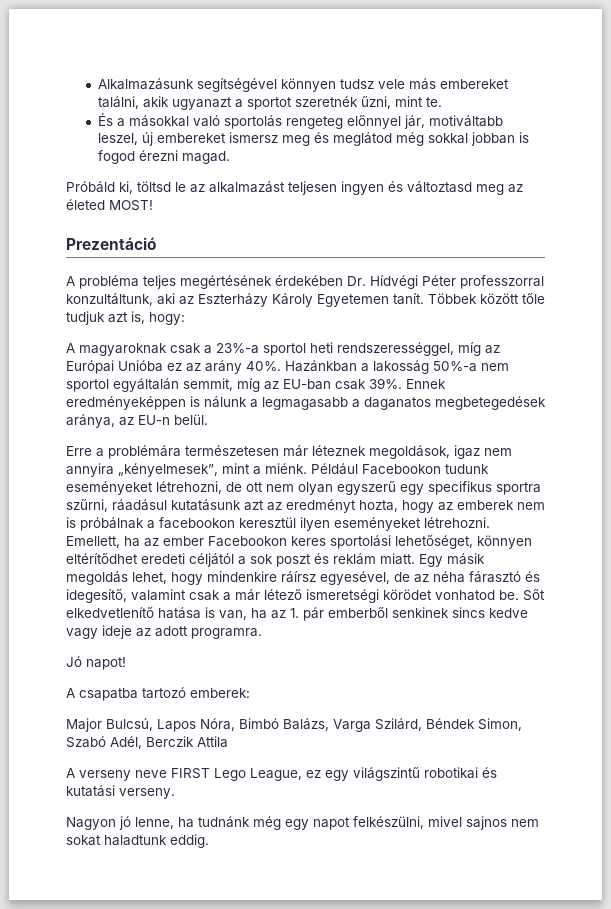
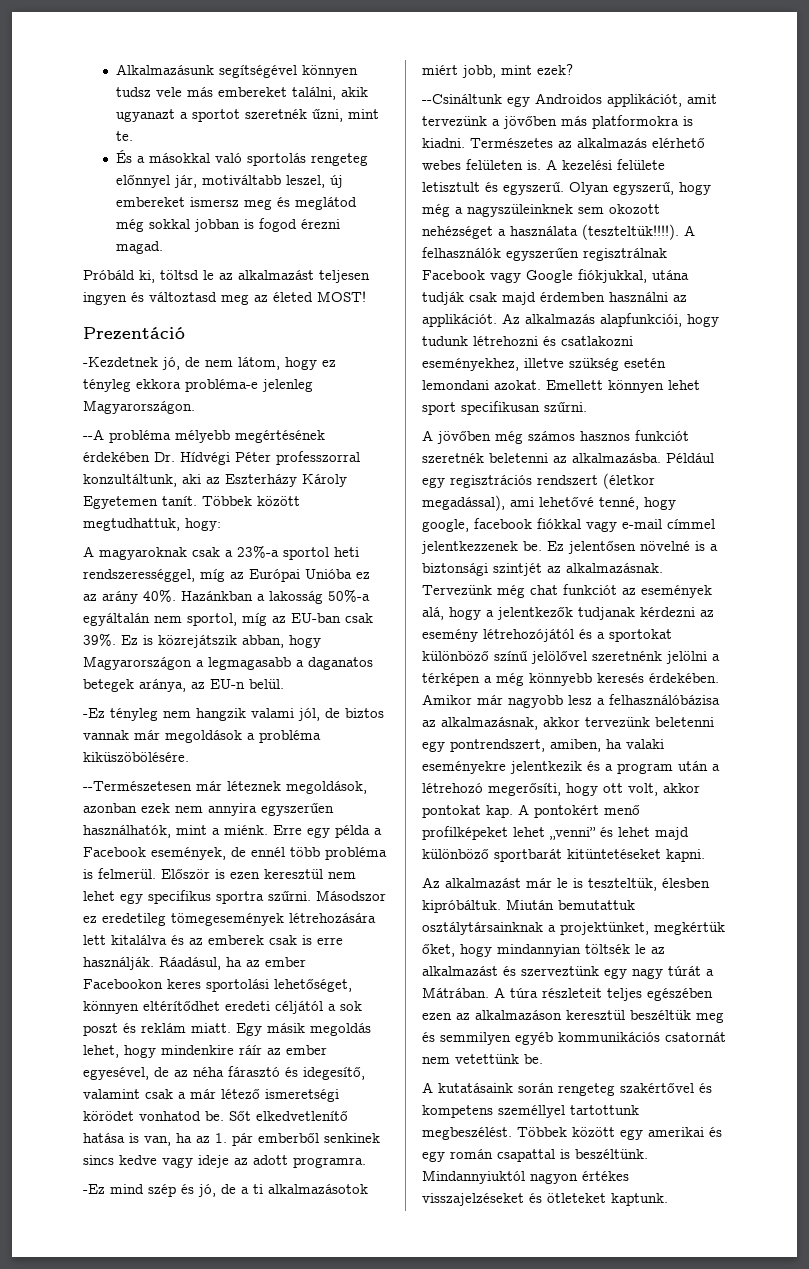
- A probléma teljes megértésének érdekében Dr. Hídvégi Péter professzorral konzultáltunk, aki az Eszterházy Károly Egyetemen tanít.
+ -Kezdetnek jó, de nem látom, hogy ez tényleg ekkora probléma-e jelenleg Magyarországon.
+ --A probléma mélyebb megértésének érdekében Dr. Hídvégi Péter professzorral konzultáltunk, aki az Eszterházy Károly Egyetemen tanít.
- Többek között tőle tudjuk azt is, hogy:
+ Többek között megtudhattuk, hogy:
- Hazánkban a lakosság 50%-a nem sportol egyáltalán semmit, míg az EU-ban csak 39%.
+ Hazánkban a lakosság 50%-a egyáltalán nem sportol, míg az EU-ban csak 39%.
- Ennek eredményeképpen is nálunk a legmagasabb a daganatos megbetegedések aránya, az EU-n belül.
+ Ez is közrejátszik abban, hogy Magyarországon a legmagasabb a daganatos betegek aránya, az EU-n belül.
- Erre a problémára természetesen már léteznek megoldások, igaz nem annyira „kényelmesek”, mint a miénk. Például Facebookon tudunk eseményeket létrehozni, de ott nem olyan egyszerű egy specifikus sportra szűrni, ráadásul kutatásunk azt az eredményt hozta, hogy az emberek nem is próbálnak a facebookon keresztül ilyen eseményeket létrehozni. Emellett, ha az ember Facebookon keres sportolási lehetőséget, könnyen eltérítődhet eredeti céljától a sok poszt és reklám miatt.
+ -Ez tényleg nem hangzik valami jól, de biztos vannak már megoldások a probléma kiküszöbölésére.
+ --Természetesen már léteznek megoldások, azonban ezek nem annyira egyszerűen használhatók, mint a miénk. Erre egy példa a Facebook események, de ennél több probléma is felmerül. Először is ezen keresztül nem lehet egy specifikus sportra szűrni. Másodszor ez eredetileg tömegesemények létrehozására lett kitalálva és az emberek csak is erre használják. Ráadásul, ha az ember Facebookon keres sportolási lehetőséget, könnyen eltérítődhet eredeti céljától a sok poszt és reklám miatt.
- Egy másik megoldás lehet, hogy mindenkire ráírsz egyesével, de az néha fárasztó és idegesítő, valamint csak a már létező ismeretségi körödet vonhatod be.
+ Egy másik megoldás lehet, hogy mindenkire ráír az ember egyesével, de az néha fárasztó és idegesítő, valamint csak a már létező ismeretségi körödet vonhatod be.
- Jó napot!
- A csapatba tartozó emberek:
- Major Bulcsú, Lapos Nóra, Bimbó Balázs, Varga Szilárd, Béndek Simon, Szabó Adél, Berczik Attila
- A verseny neve FIRST Lego League, ez egy világszintű robotikai és kutatási verseny.
- Nagyon jó lenne, ha tudnánk még egy napot felkészülni, mivel sajnos nem sokat haladtunk eddig.
+ -Ez mind szép és jó, de a ti alkalmazásotok miért jobb, mint ezek?
+ --Csináltunk egy Androidos applikációt, amit tervezünk a jövőben más platformokra is kiadni. Természetes az alkalmazás elérhető webes felületen is. A kezelési felülete letisztult és egyszerű. Olyan egyszerű, hogy még a nagyszüleinknek sem okozott nehézséget a használata (teszteltük!!!!). A felhasználók egyszerűen regisztrálnak Facebook vagy Google fiókjukkal, utána tudják csak majd érdemben használni az applikációt. Az alkalmazás alapfunkciói, hogy tudunk létrehozni és csatlakozni eseményekhez, illetve szükség esetén lemondani azokat. Emellett könnyen lehet sport specifikusan szűrni.
+ A jövőben még számos hasznos funkciót szeretnék beletenni az alkalmazásba. Például egy regisztrációs rendszert (életkor megadással), ami lehetővé tenné, hogy google, facebook fiókkal vagy e-mail címmel jelentkezzenek be. Ez jelentősen növelné is a biztonsági szintjét az alkalmazásnak. Tervezünk még chat funkciót az események alá, hogy a jelentkezők tudjanak kérdezni az esemény létrehozójától és a sportokat különböző színű jelölővel szeretnénk jelölni a térképen a még könnyebb keresés érdekében. Amikor már nagyobb lesz a felhasználóbázisa az alkalmazásnak, akkor tervezünk beletenni egy pontrendszert, amiben, ha valaki eseményekre jelentkezik és a program után a létrehozó megerősíti, hogy ott volt, akkor pontokat kap. A pontokért menő profilképeket lehet „venni” és lehet majd különböző sportbarát kitüntetéseket kapni.
+ Az alkalmazást már le is teszteltük, élesben kipróbáltuk. Miután bemutattuk osztálytársainknak a projektünket, megkértük őket, hogy mindannyian töltsék le az alkalmazást és szerveztünk egy nagy túrát a Mátrában. A túra részleteit teljes egészében ezen az alkalmazáson keresztül beszéltük meg és semmilyen egyéb kommunikációs csatornát nem vetettünk be.
+ A kutatásaink során rengeteg szakértővel és kompetens személlyel tartottunk megbeszélést. Többek között egy amerikai és egy román csapattal is beszéltünk. Mindannyiuktól nagyon értékes visszajelzéseket és ötleteket kaptunk.

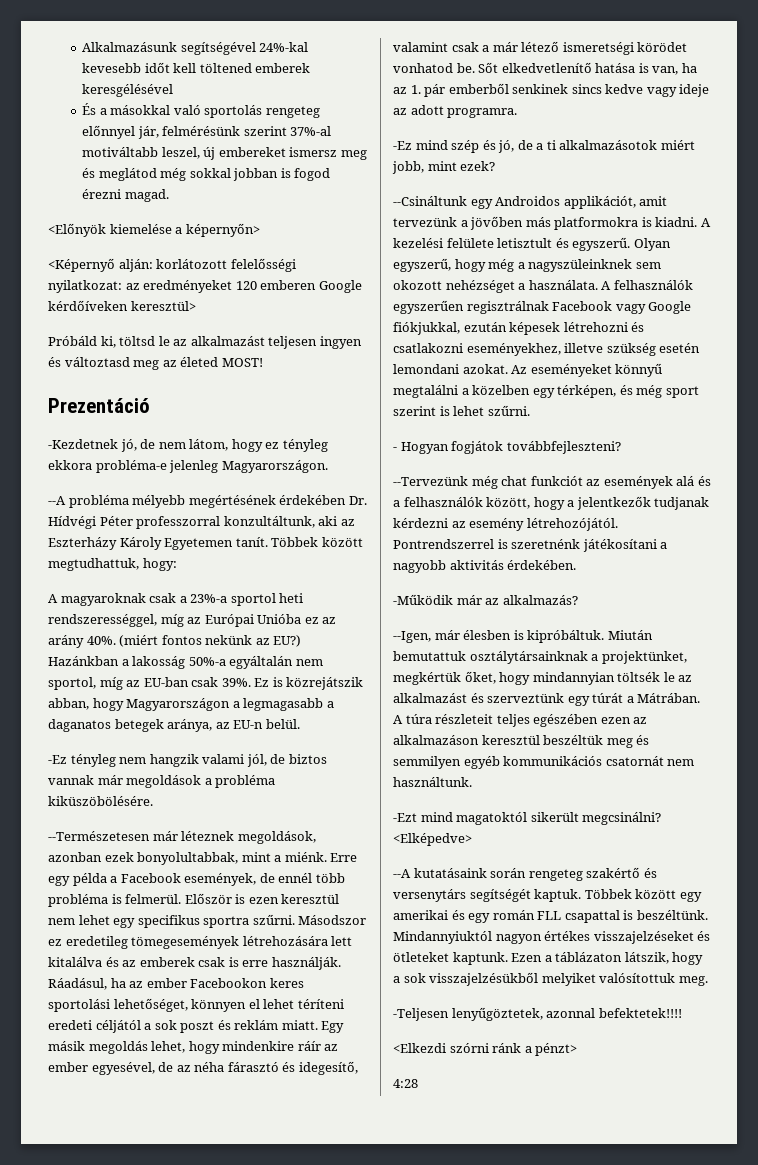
- Alkalmazásunk segítségével könnyen tudsz vele más embereket találni, akik ugyanazt a sportot szeretnék űzni, mint te.
+ Alkalmazásunk segítségével 24%-kal kevesebb időt kell töltened emberek keresgélésével
- És a másokkal való sportolás rengeteg előnnyel jár, motiváltabb leszel, új embereket ismersz meg és meglátod még sokkal jobban is fogod érezni magad.
+ És a másokkal való sportolás rengeteg előnnyel jár, felmérésünk szerint 37%-al motiváltabb leszel, új embereket ismersz meg és meglátod még sokkal jobban is fogod érezni magad.
+ <Előnyök kiemelése a képernyőn>
+ <Képernyő alján: korlátozott felelősségi nyilatkozat: az eredményeket 120 emberen Google kérdőíveken keresztül>
+ (miért fontos nekünk az EU?)
- --Természetesen már léteznek megoldások, azonban ezek nem annyira egyszerűen használhatók, mint a miénk.
+ --Természetesen már léteznek megoldások, azonban ezek bonyolultabbak, mint a miénk.
- Ráadásul, ha az ember Facebookon keres sportolási lehetőséget, könnyen eltérítődhet eredeti céljától a sok poszt és reklám miatt.
+ Ráadásul, ha az ember Facebookon keres sportolási lehetőséget, könnyen el lehet téríteni eredeti céljától a sok poszt és reklám miatt.
- Természetes az alkalmazás elérhető webes felületen is.
- Olyan egyszerű, hogy még a nagyszüleinknek sem okozott nehézséget a használata (teszteltük!!!!).
+ Olyan egyszerű, hogy még a nagyszüleinknek sem okozott nehézséget a használata.
- A felhasználók egyszerűen regisztrálnak Facebook vagy Google fiókjukkal, utána tudják csak majd érdemben használni az applikációt. Az alkalmazás alapfunkciói, hogy tudunk létrehozni és csatlakozni eseményekhez, illetve szükség esetén lemondani azokat.
+ A felhasználók egyszerűen regisztrálnak Facebook vagy Google fiókjukkal, ezután képesek létrehozni és csatlakozni eseményekhez, illetve szükség esetén lemondani azokat.
- Emellett könnyen lehet sport specifikusan szűrni.
- A jövőben még számos hasznos funkciót szeretnék beletenni az alkalmazásba. Például egy regisztrációs rendszert (életkor megadással), ami lehetővé tenné, hogy google, facebook fiókkal vagy e-mail címmel jelentkezzenek be. Ez jelentősen növelné is a biztonsági szintjét az alkalmazásnak. Tervezünk még chat funkciót az események alá, hogy a jelentkezők tudjanak kérdezni az esemény létrehozójától és a sportokat különböző színű jelölővel szeretnénk jelölni a térképen a még könnyebb keresés érdekében. Amikor már nagyobb lesz a felhasználóbázisa az alkalmazásnak, akkor tervezünk beletenni egy pontrendszert, amiben, ha valaki eseményekre jelentkezik és a program után a létrehozó megerősíti, hogy ott volt, akkor pontokat kap. A pontokért menő profilképeket lehet „venni” és lehet majd különböző sportbarát kitüntetéseket kapni.
- Az alkalmazást már le is teszteltük, élesben kipróbáltuk.
+ Az eseményeket könnyű megtalálni a közelben egy térképen, és még sport szerint is lehet szűrni.
+ - Hogyan fogjátok továbbfejleszteni?
+ --Tervezünk még chat funkciót az események alá és a felhasználók között, hogy a jelentkezők tudjanak kérdezni az esemény létrehozójától. Pontrendszerrel is szeretnénk játékosítani a nagyobb aktivitás érdekében.
+ -Működik már az alkalmazás?
+ --Igen, már élesben is kipróbáltuk.
- Miután bemutattuk osztálytársainknak a projektünket, megkértük őket, hogy mindannyian töltsék le az alkalmazást és szerveztünk egy nagy túrát a Mátrában.
+ Miután bemutattuk osztálytársainknak a projektünket, megkértük őket, hogy mindannyian töltsék le az alkalmazást és szerveztünk egy túrát a Mátrában.
- A túra részleteit teljes egészében ezen az alkalmazáson keresztül beszéltük meg és semmilyen egyéb kommunikációs csatornát nem vetettünk be.
- A kutatásaink során rengeteg szakértővel és kompetens személlyel tartottunk megbeszélést.
+ A túra részleteit teljes egészében ezen az alkalmazáson keresztül beszéltük meg és semmilyen egyéb kommunikációs csatornát nem használtunk.
+ -Ezt mind magatoktól sikerült megcsinálni? <Elképedve>
+ --A kutatásaink során rengeteg szakértő és versenytárs segítségét kaptuk.
- Többek között egy amerikai és egy román csapattal is beszéltünk.
+ Többek között egy amerikai és egy román FLL csapattal is beszéltünk.
+ Ezen a táblázaton látszik, hogy a sok visszajelzésükből melyiket valósítottuk meg.
+ -Teljesen lenyűgöztetek, azonnal befektetek!!!!
+ <Elkezdi szórni ránk a pénzt>
+ 4:28

